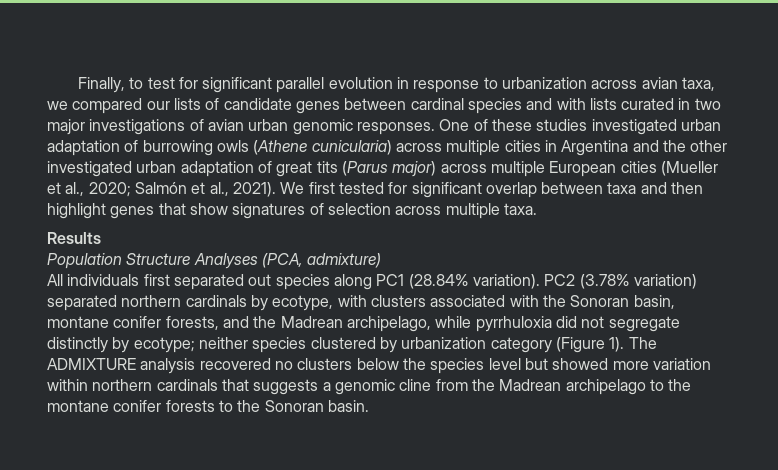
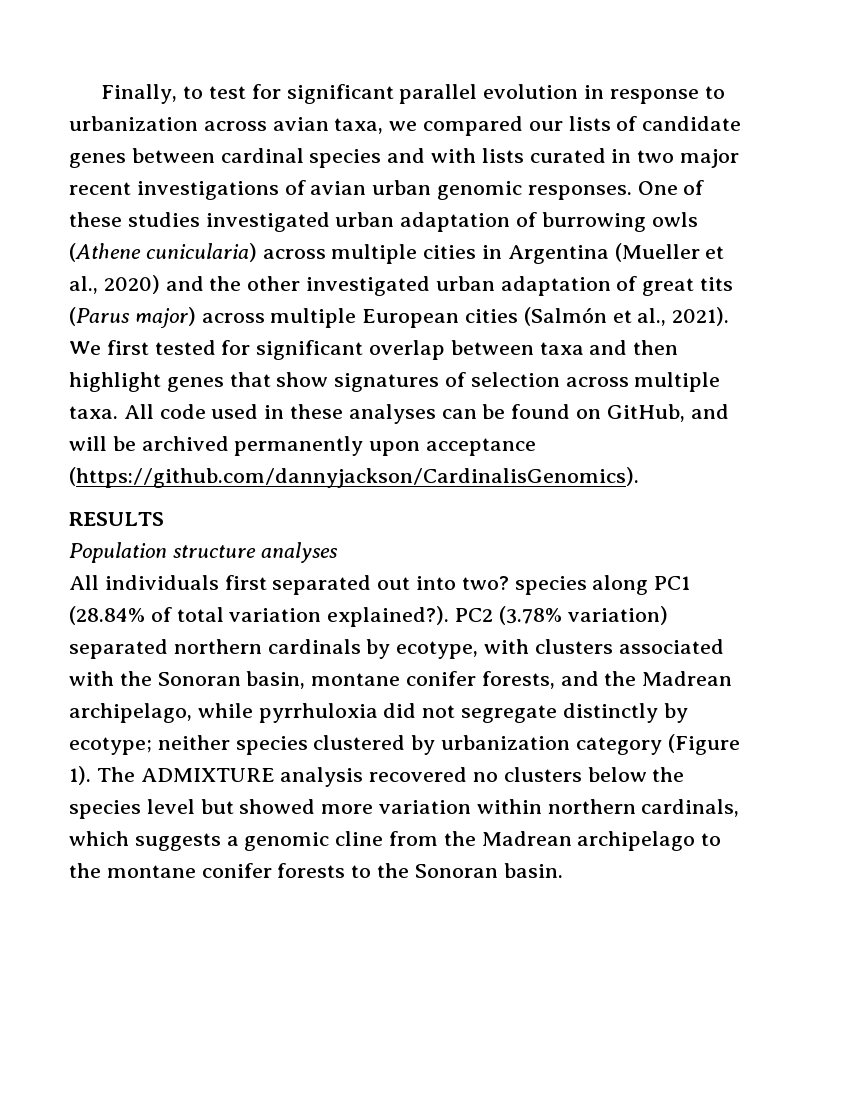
- Finally, to test for significant parallel evolution in response to urbanization across avian taxa, we compared our lists of candidate genes between cardinal species and with lists curated in two major investigations of avian urban genomic responses.
+ Finally, to test for significant parallel evolution in response to urbanization across avian taxa, we compared our lists of candidate genes between cardinal species and with lists curated in two major recent investigations of avian urban genomic responses.
- One of these studies investigated urban adaptation of burrowing owls (Athene cunicularia) across multiple cities in Argentina and the other investigated urban adaptation of great tits (Parus major) across multiple European cities (Mueller et al., 2020; Salmón et al., 2021).
+ One of these studies investigated urban adaptation of burrowing owls (Athene cunicularia) across multiple cities in Argentina (Mueller et al., 2020) and the other investigated urban adaptation of great tits (Parus major) across multiple European cities (Salmón et al., 2021).
- We first tested for significant overlap between taxa and then highlight genes that show signatures of selection across multiple taxa.
- Results
- Population Structure Analyses (PCA, admixture)
+ We first tested for significant overlap between taxa and then highlight genes that show signatures of selection across multiple taxa. All code used in these analyses can be found on GitHub, and will be archived permanently upon acceptance (https://github.com/dannyjackson/CardinalisGenomics).
+ RESULTS
+ Population structure analyses
- All individuals first separated out species along PC1 (28.84% variation).
+ All individuals first separated out into two? species along PC1 (28.84% of total variation explained?).
- The ADMIXTURE analysis recovered no clusters below the species level but showed more variation within northern cardinals that suggests a genomic cline from the Madrean archipelago to the montane conifer forests to the Sonoran basin.
+ The ADMIXTURE analysis recovered no clusters below the species level but showed more variation within northern cardinals, which suggests a genomic cline from the Madrean archipelago to the montane conifer forests to the Sonoran basin.

